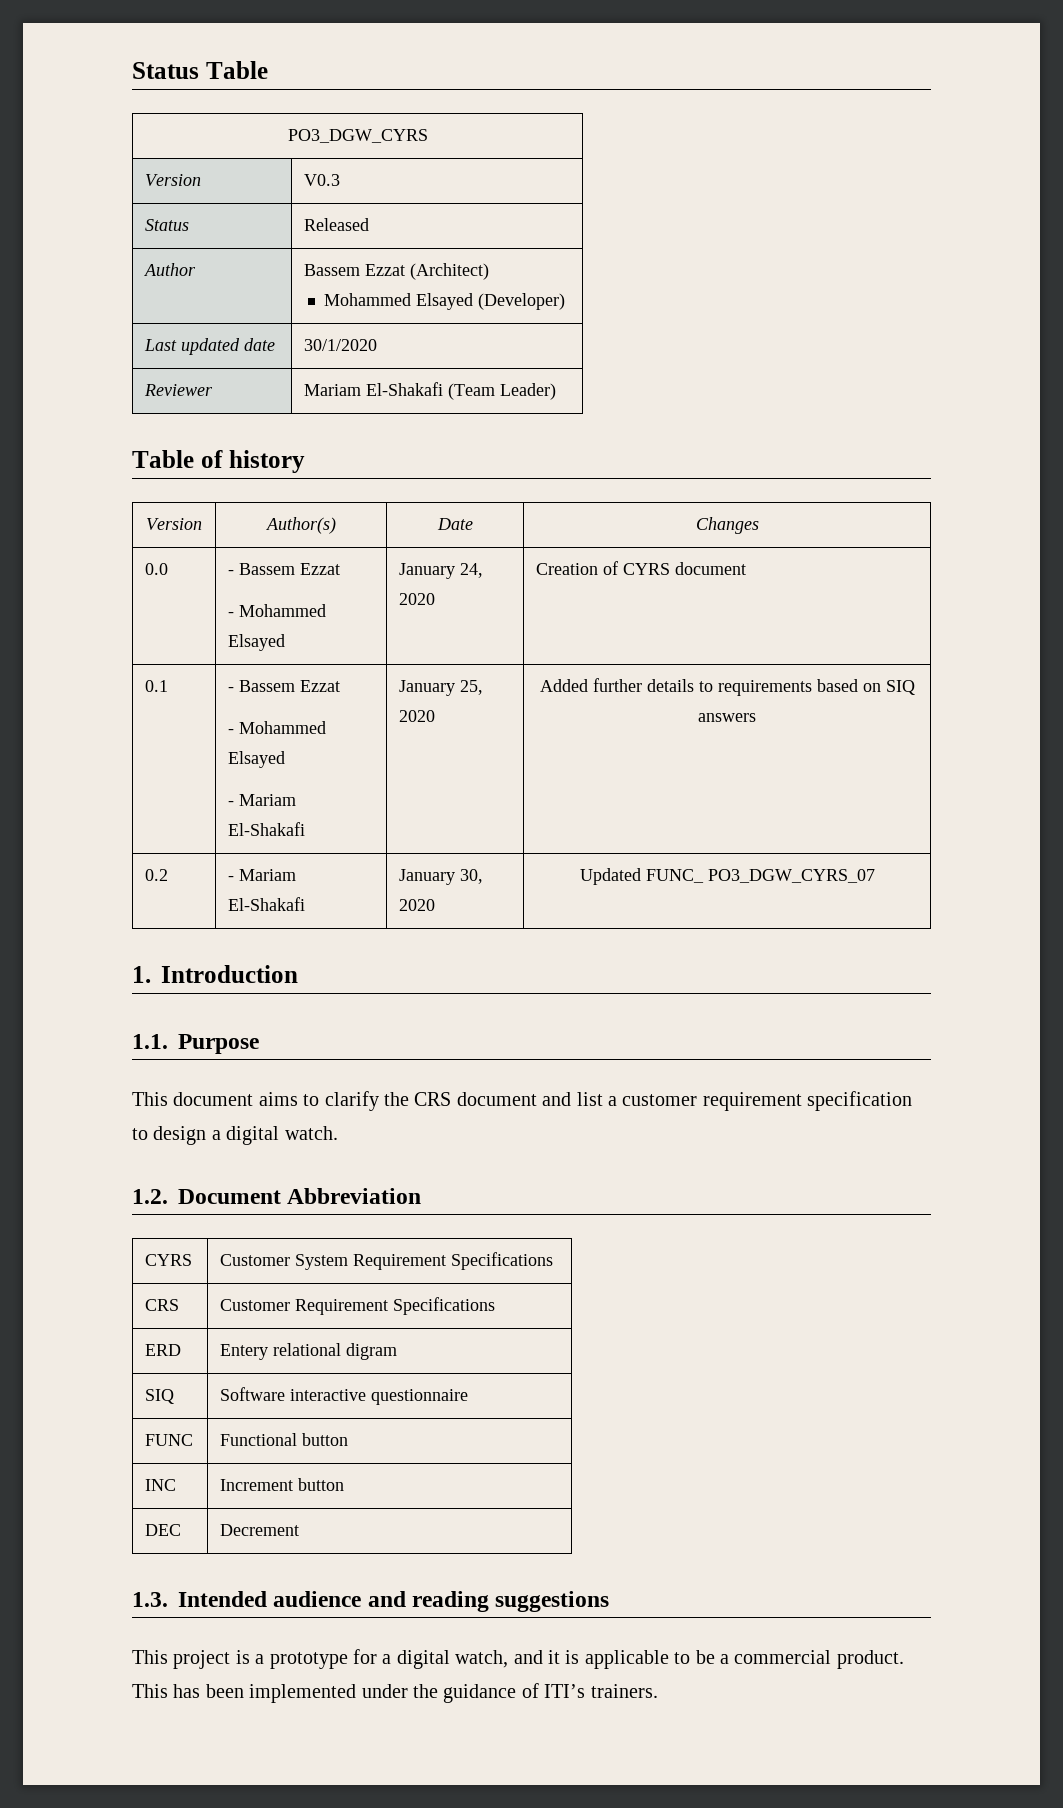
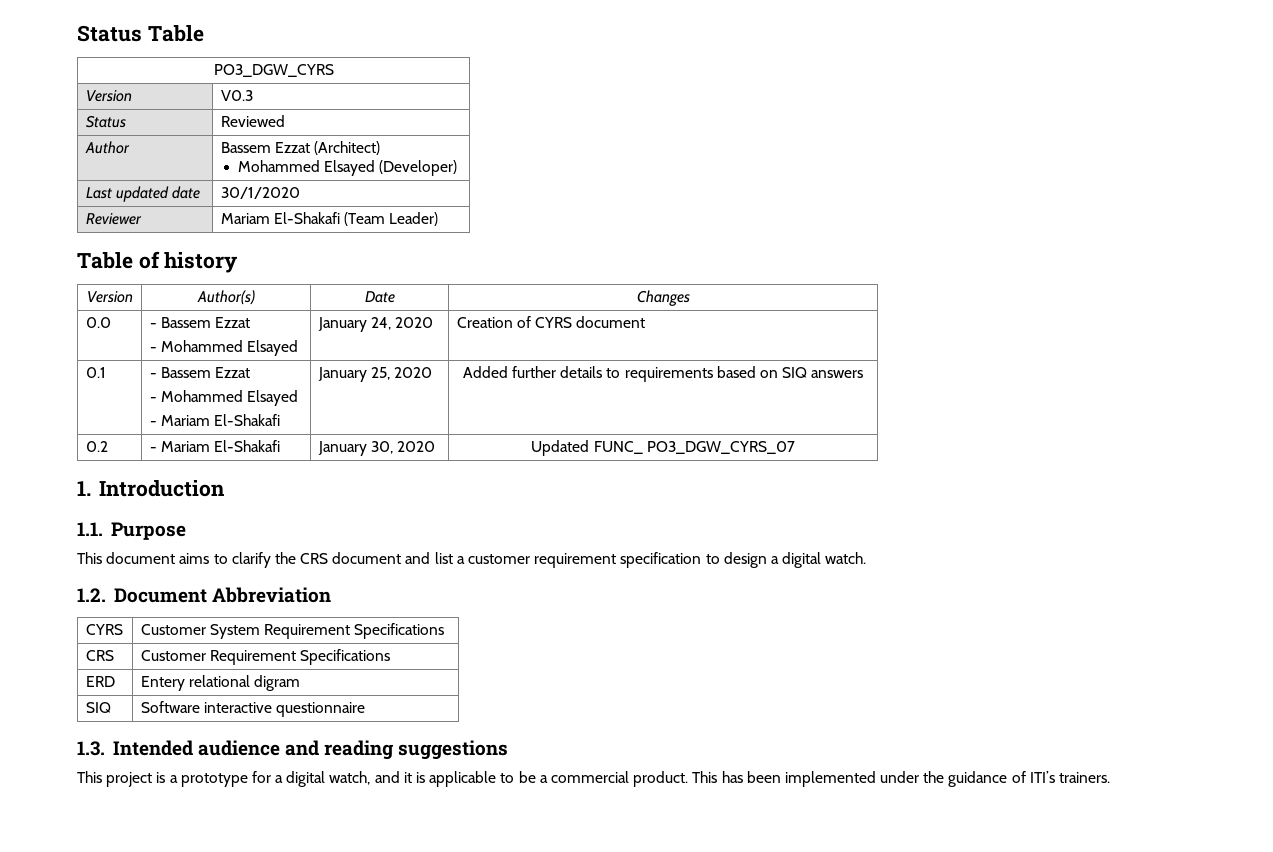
- Status | Released
+ Status | Reviewed
- FUNC | Functional button
- INC | Increment button
- DEC | Decrement

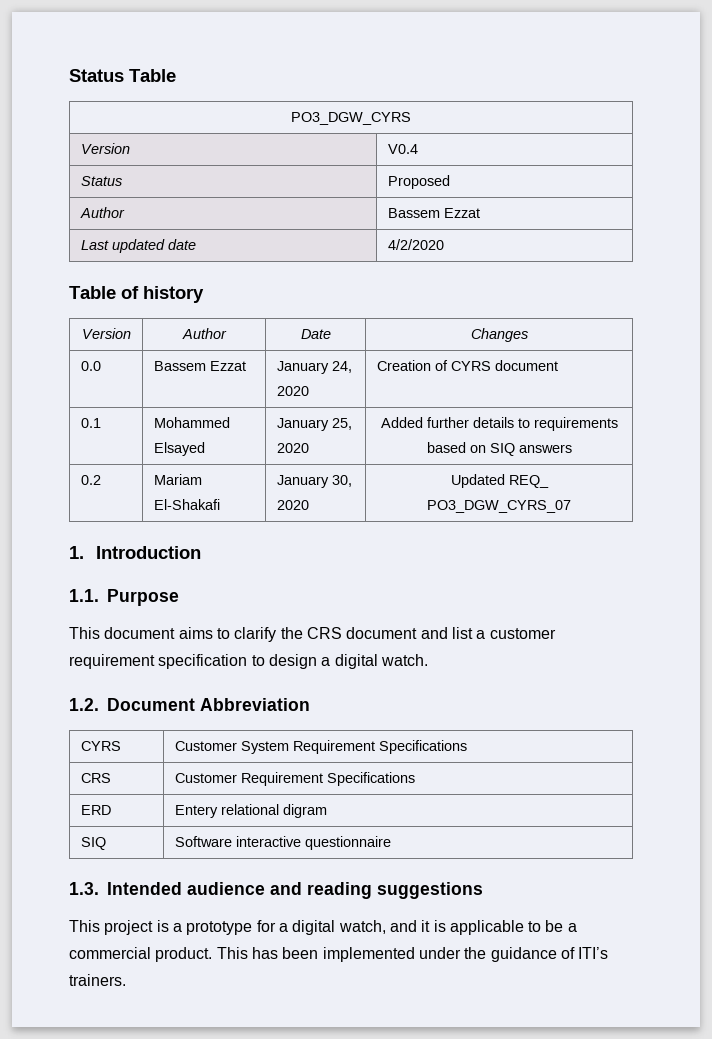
- Version | V0.3
+ Version | V0.4
- Status | Reviewed
+ Status | Proposed
- Author | Bassem Ezzat (Architect)
- Mohammed Elsayed (Developer)
+ Author | Bassem Ezzat
- Last updated date | 30/1/2020
- Reviewer | Mariam El-Shakafi (Team Leader)
+ Last updated date | 4/2/2020
- Version | Author(s) | Date | Changes
+ Version | Author | Date | Changes
- 0.0 | - Bassem Ezzat
- - Mohammed Elsayed | January 24, 2020 | Creation of CYRS document
+ 0.0 | Bassem Ezzat | January 24, 2020 | Creation of CYRS document
- 0.1 | - Bassem Ezzat
- - Mohammed Elsayed
- - Mariam El-Shakafi | January 25, 2020 | Added further details to requirements based on SIQ answers
+ 0.1 | Mohammed Elsayed | January 25, 2020 | Added further details to requirements based on SIQ answers
- 0.2 | - Mariam El-Shakafi | January 30, 2020 | Updated FUNC_ PO3_DGW_CYRS_07
+ 0.2 | Mariam El-Shakafi | January 30, 2020 | Updated REQ_ PO3_DGW_CYRS_07

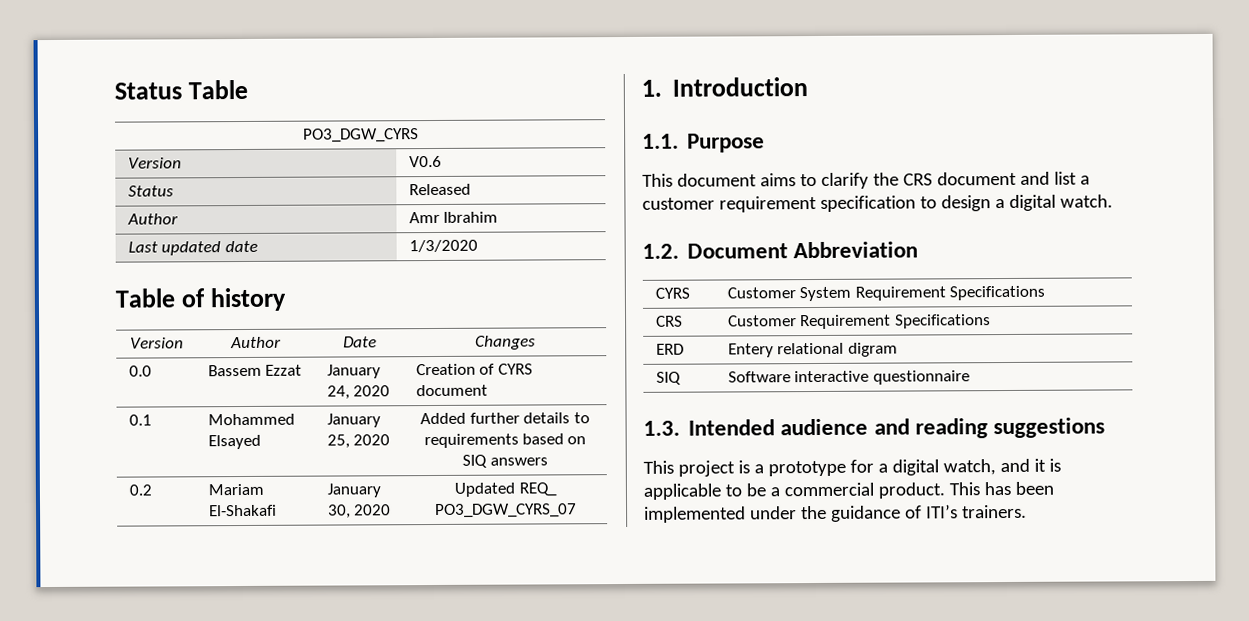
- Version | V0.4
+ Version | V0.6
- Status | Proposed
- Author | Bassem Ezzat
+ Status | Released
+ Author | Amr Ibrahim
- Last updated date | 4/2/2020
+ Last updated date | 1/3/2020

